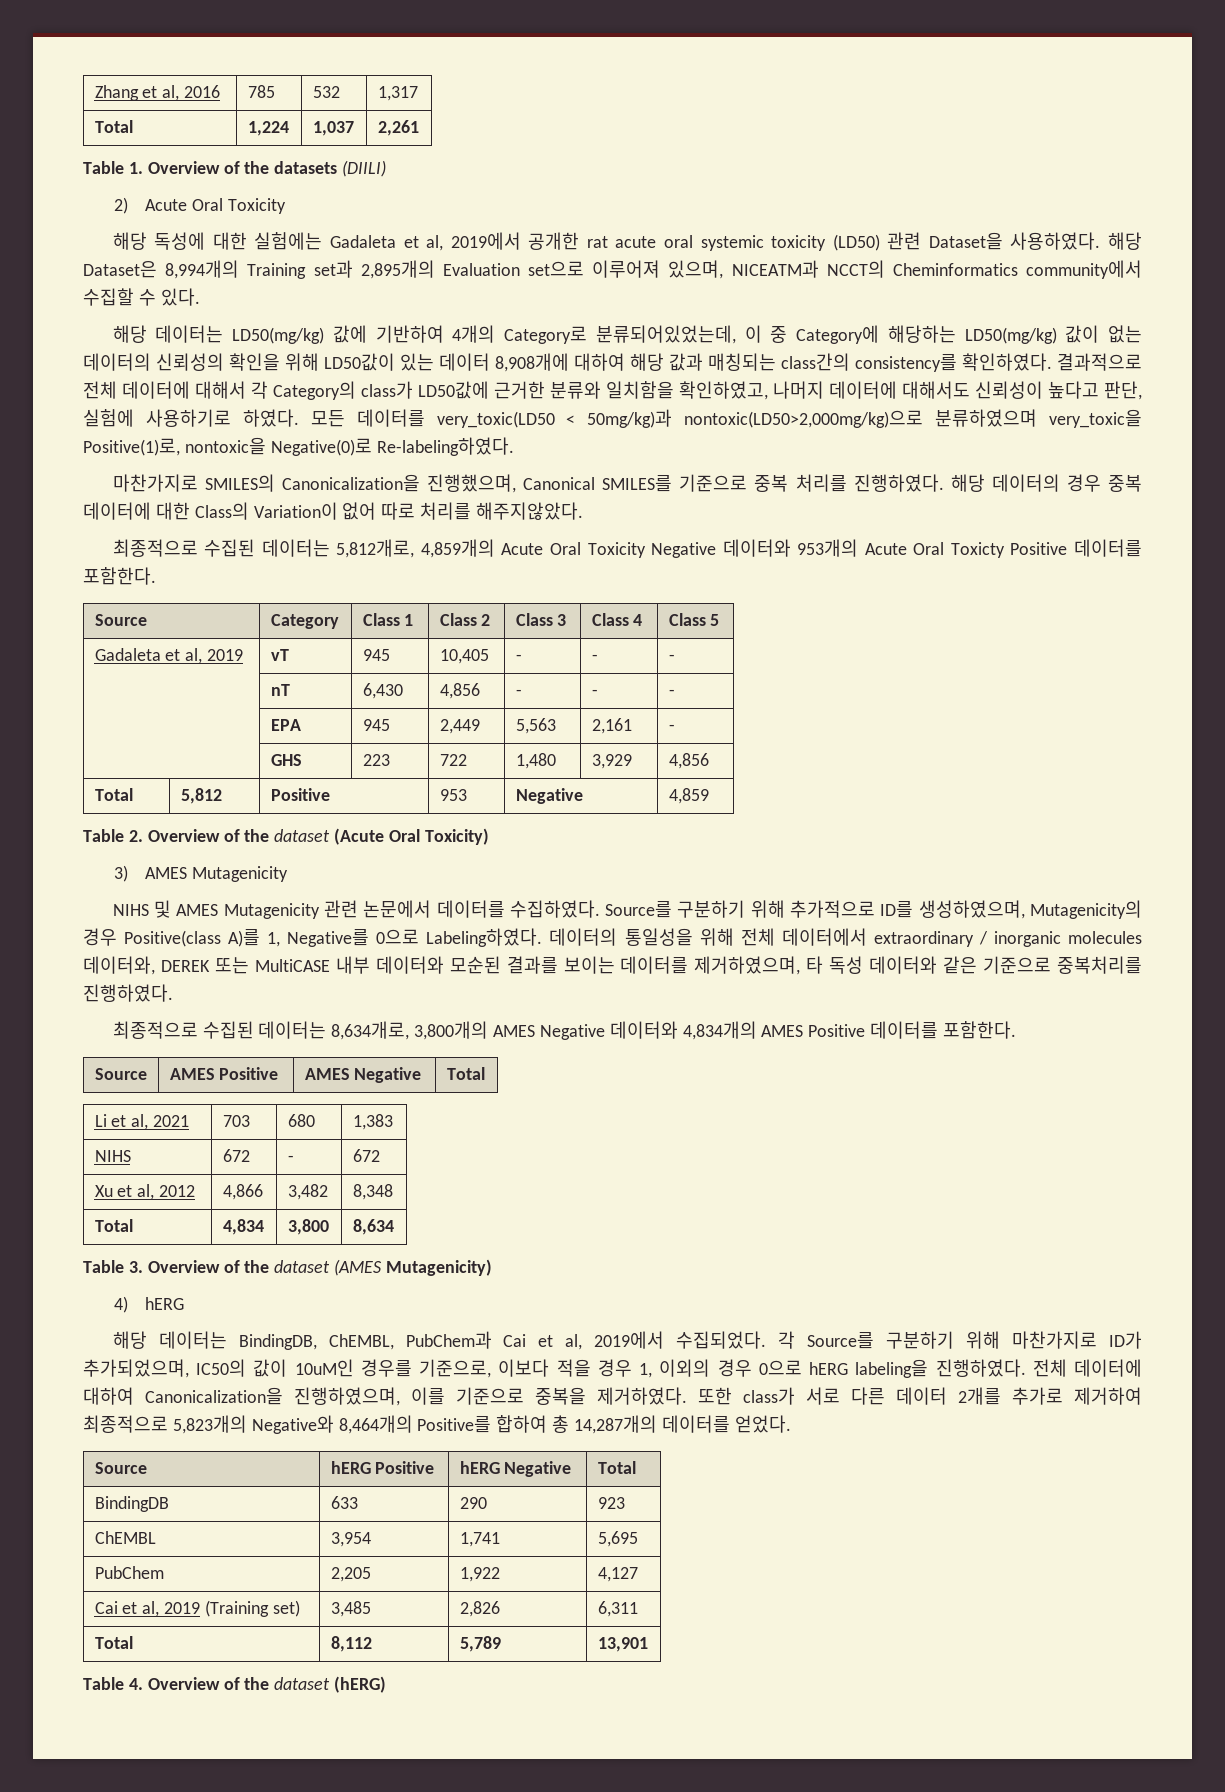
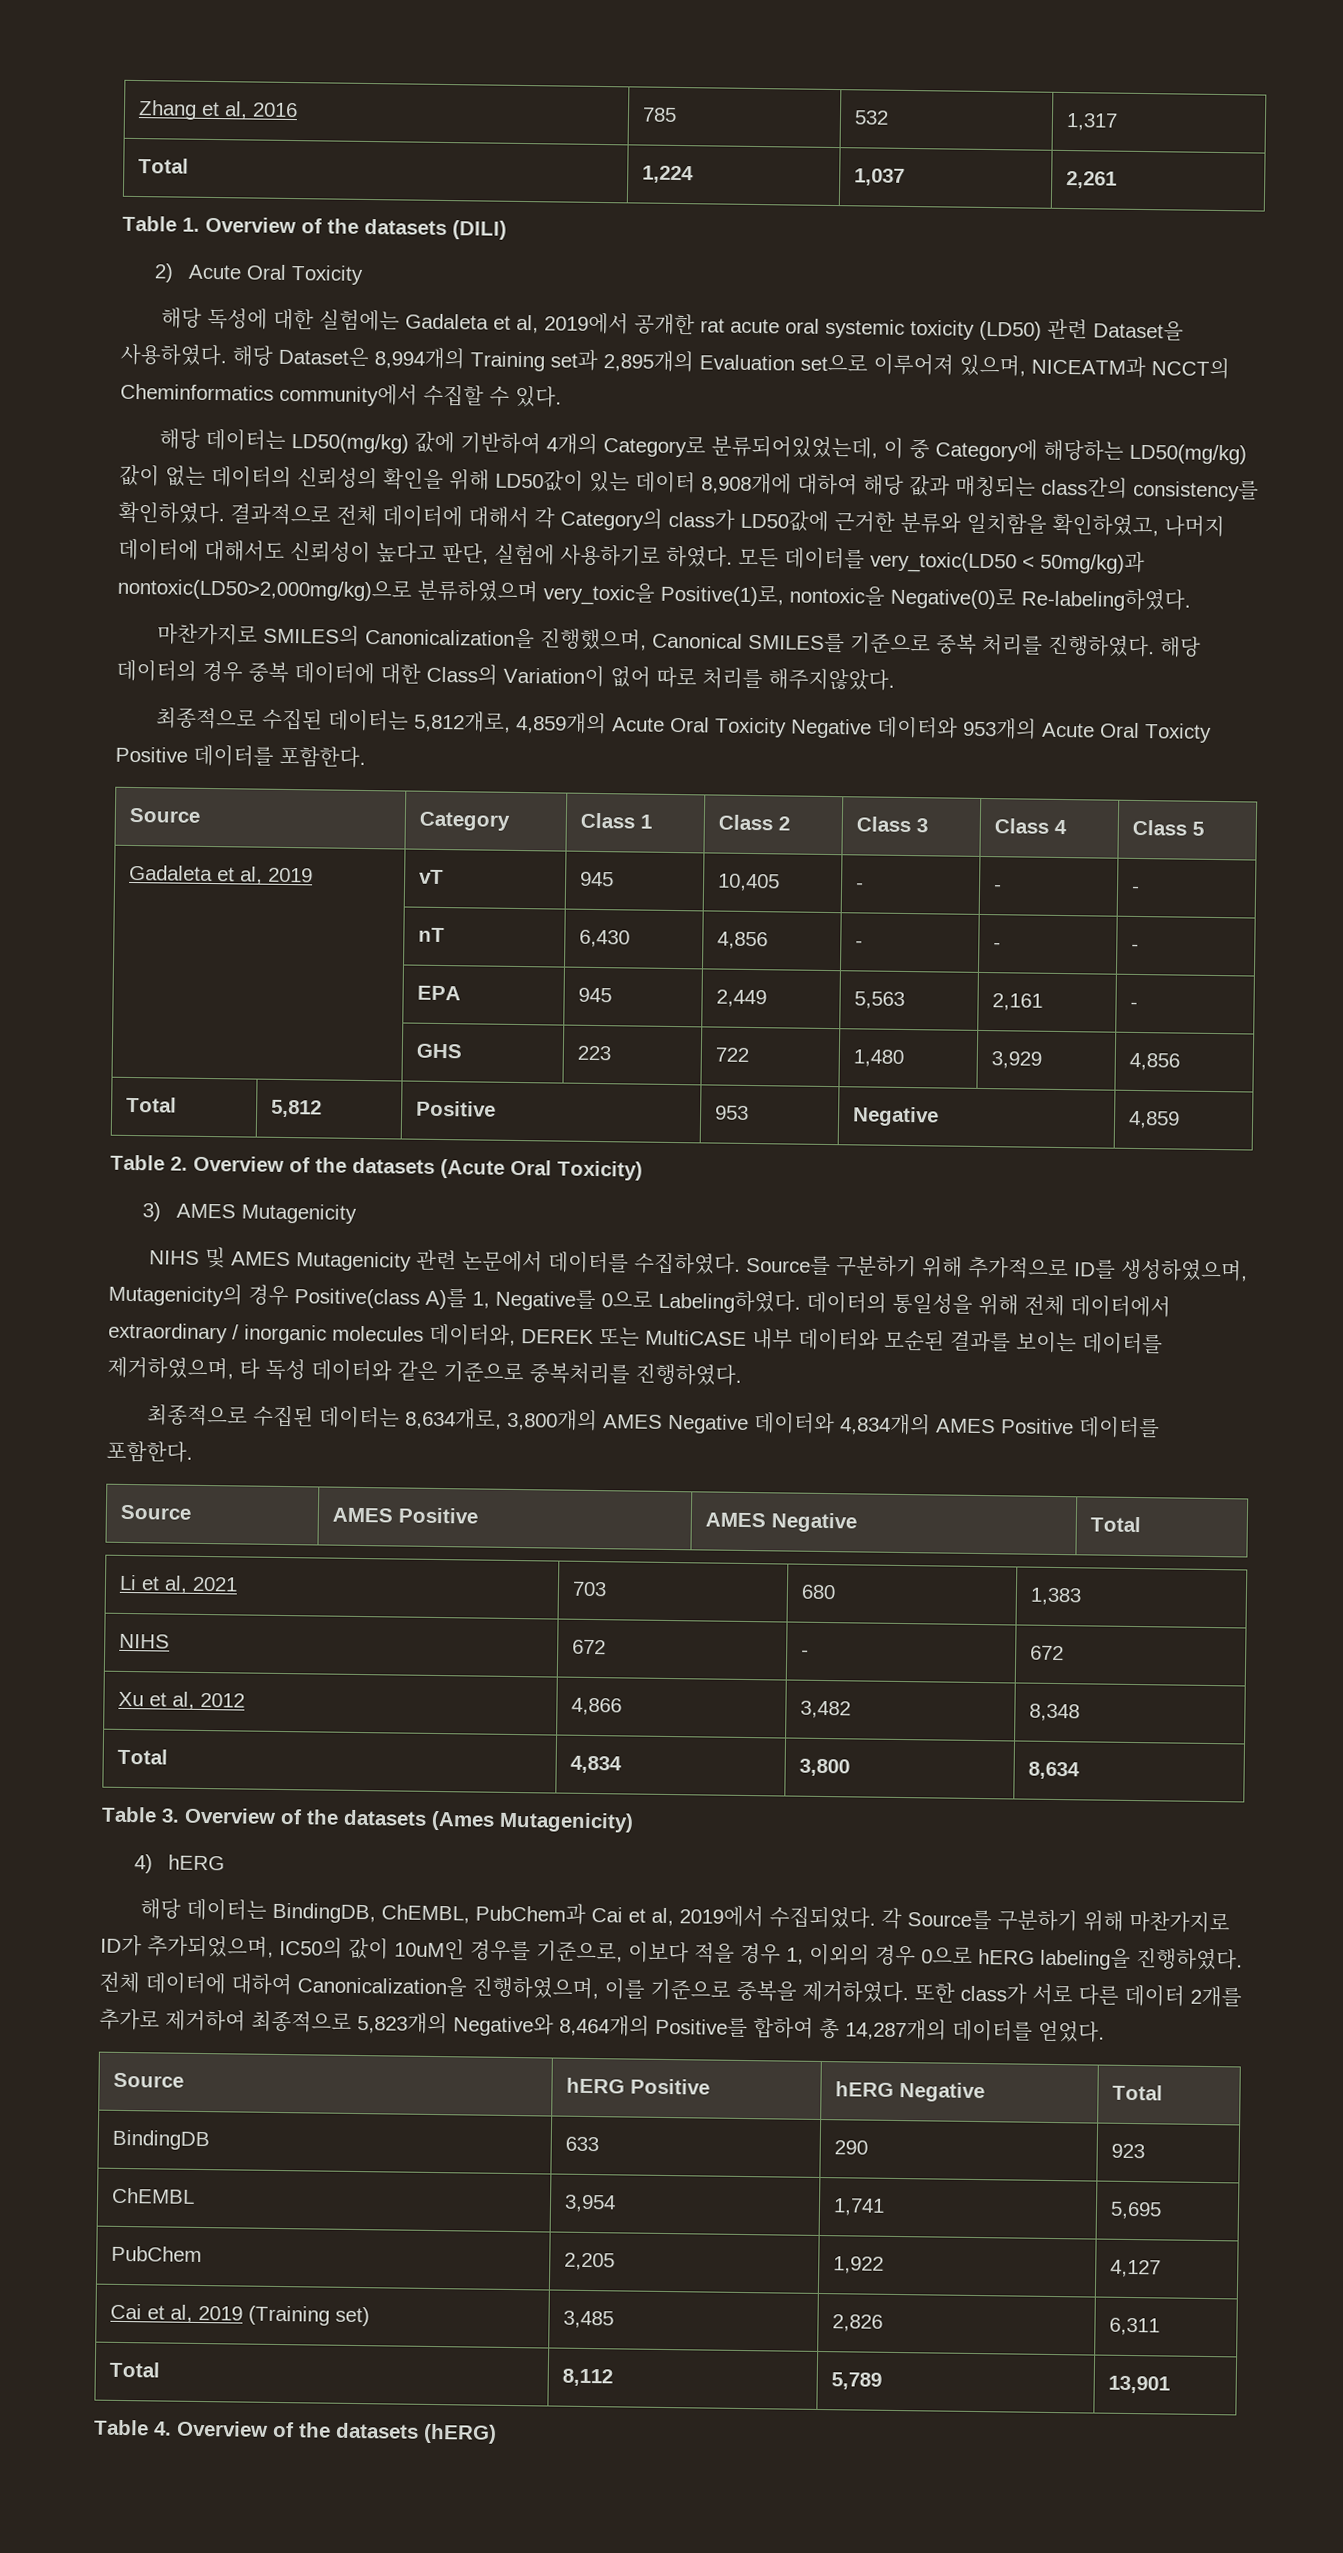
- Table 1. Overview of the datasets (DIILI)
+ Table 1. Overview of the datasets (DILI)
- Table 2. Overview of the dataset (Acute Oral Toxicity)
+ Table 2. Overview of the datasets (Acute Oral Toxicity)
- Table 3. Overview of the dataset (AMES Mutagenicity)
+ Table 3. Overview of the datasets (Ames Mutagenicity)
- Table 4. Overview of the dataset (hERG)
+ Table 4. Overview of the datasets (hERG)

